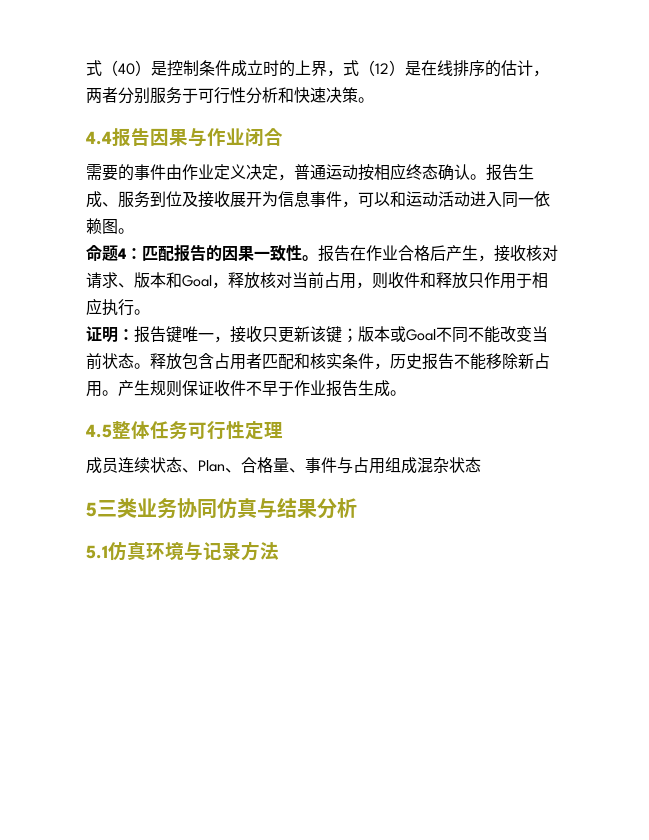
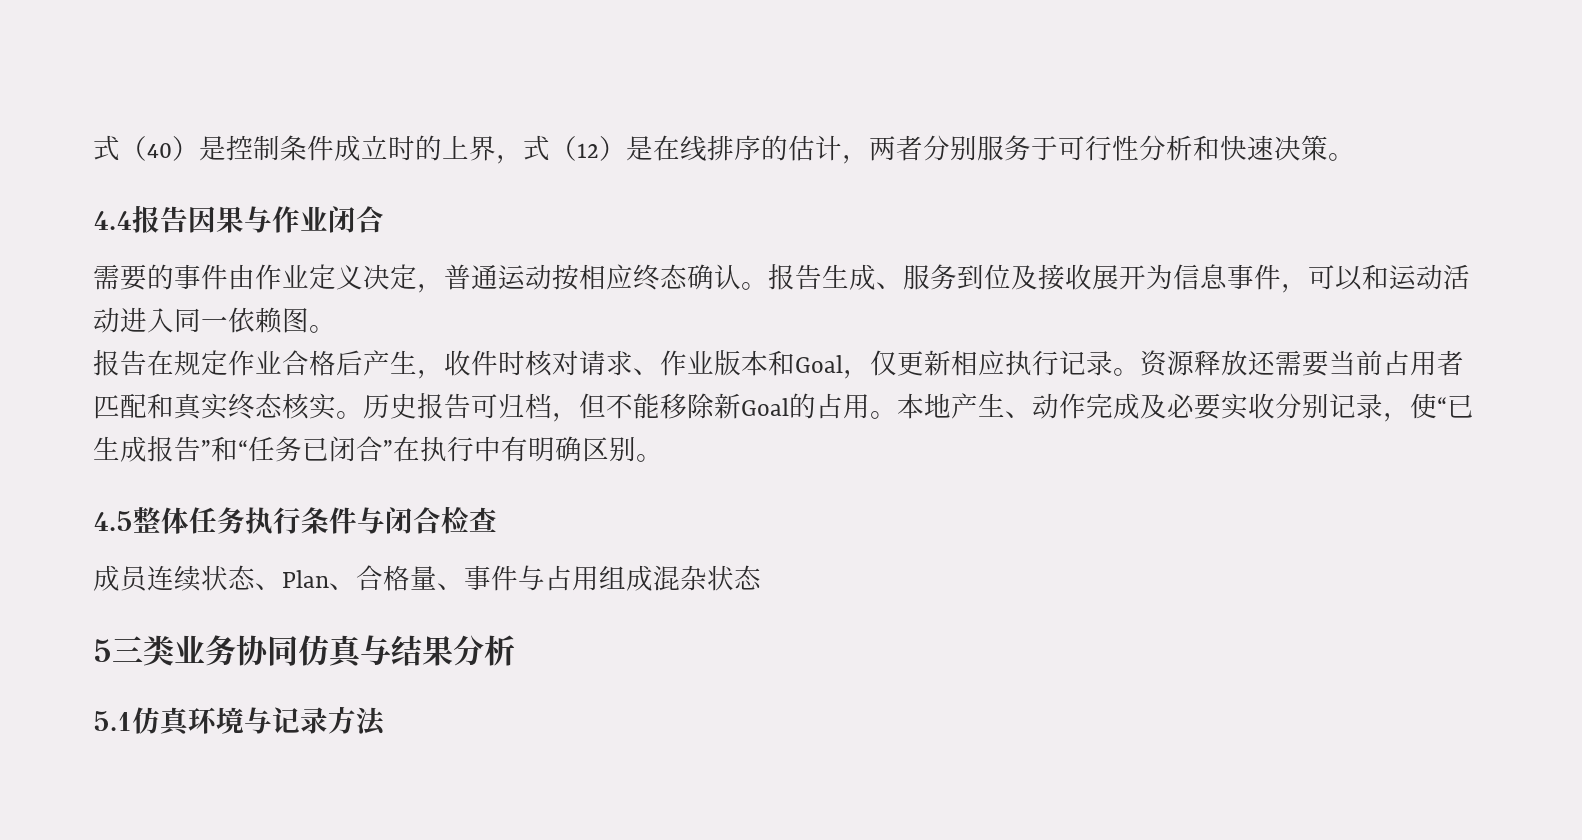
- 命题4：匹配报告的因果一致性。报告在作业合格后产生，接收核对请求、版本和Goal，释放核对当前占用，则收件和释放只作用于相应执行。
- 证明：报告键唯一，接收只更新该键；版本或Goal不同不能改变当前状态。释放包含占用者匹配和核实条件，历史报告不能移除新占用。产生规则保证收件不早于作业报告生成。
+ 报告在规定作业合格后产生，收件时核对请求、作业版本和Goal，仅更新相应执行记录。资源释放还需要当前占用者匹配和真实终态核实。历史报告可归档，但不能移除新Goal的占用。本地产生、动作完成及必要实收分别记录，使“已生成报告”和“任务已闭合”在执行中有明确区别。
- 4.5整体任务可行性定理
+ 4.5整体任务执行条件与闭合检查

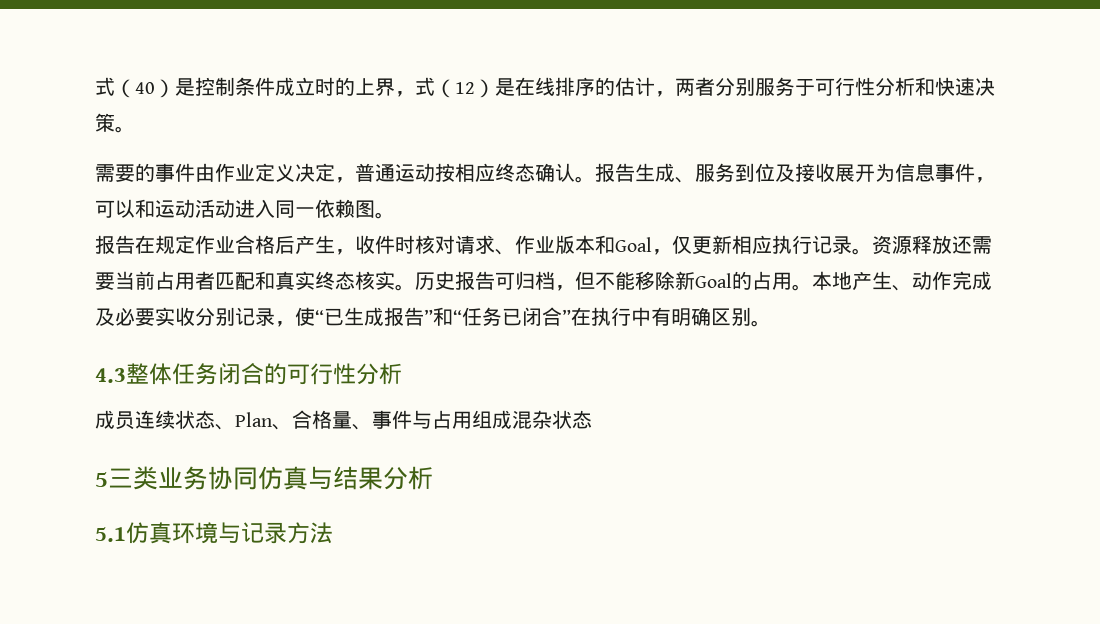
- 4.4报告因果与作业闭合
- 4.5整体任务执行条件与闭合检查
+ 4.3整体任务闭合的可行性分析

